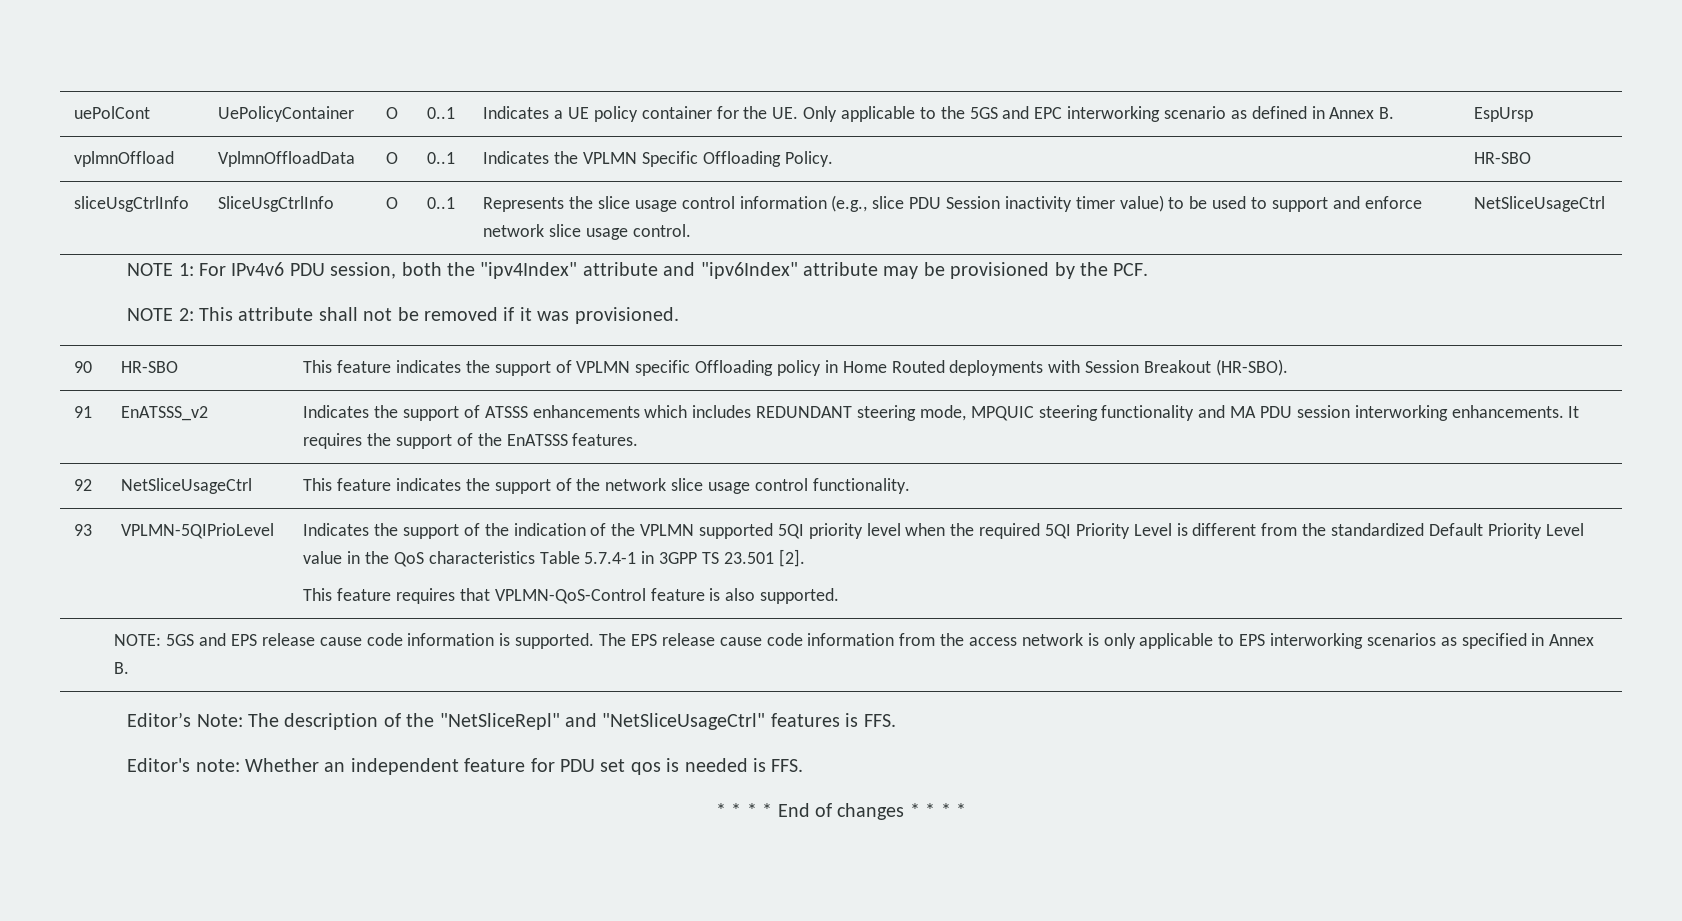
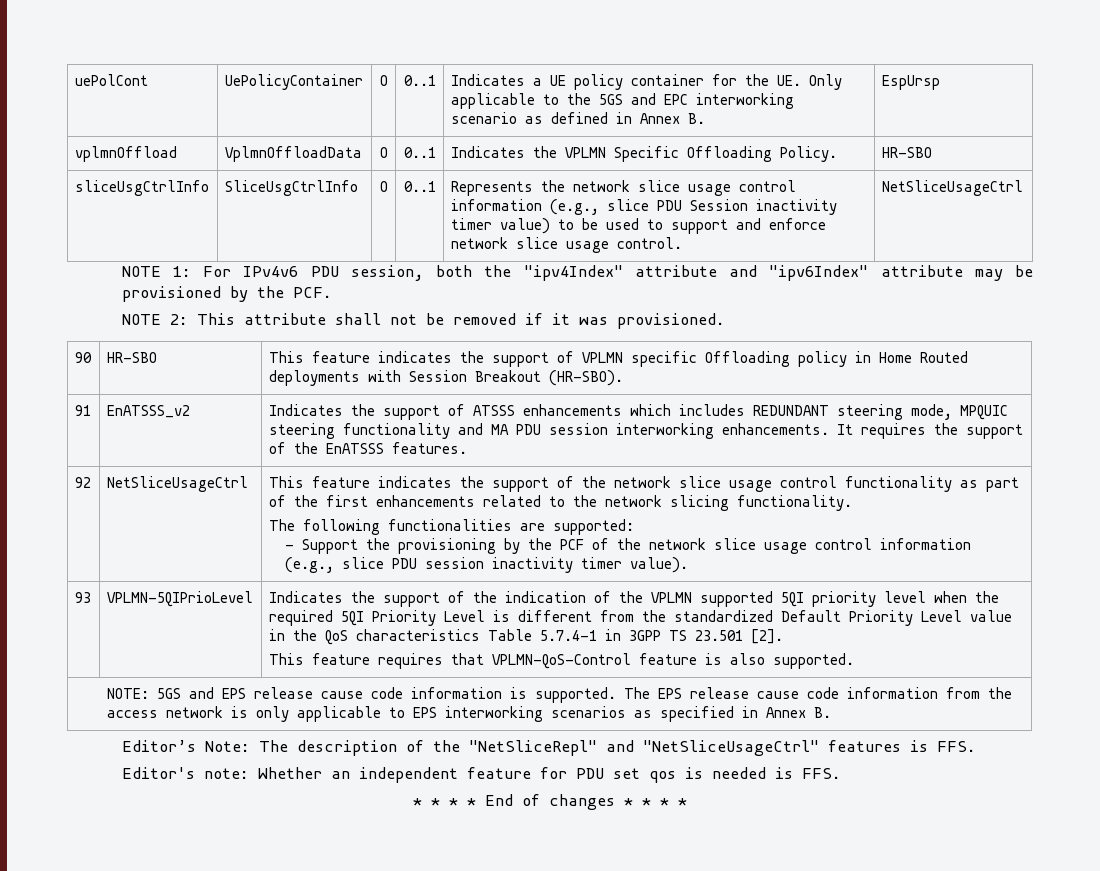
- sliceUsgCtrlInfo | SliceUsgCtrlInfo | O | 0..1 | Represents the slice usage control information (e.g., slice PDU Session inactivity timer value) to be used to support and enforce network slice usage control. | NetSliceUsageCtrl
+ sliceUsgCtrlInfo | SliceUsgCtrlInfo | O | 0..1 | Represents the network slice usage control information (e.g., slice PDU Session inactivity timer value) to be used to support and enforce network slice usage control. | NetSliceUsageCtrl
- This feature indicates the support of the network slice usage control functionality.
+ This feature indicates the support of the network slice usage control functionality as part of the first enhancements related to the network slicing functionality.
+ The following functionalities are supported:
+ - Support the provisioning by the PCF of the network slice usage control information (e.g., slice PDU session inactivity timer value).

